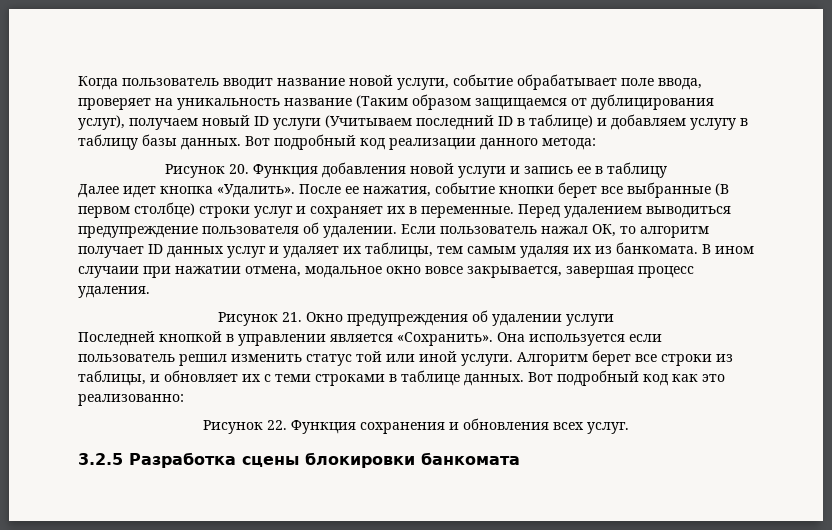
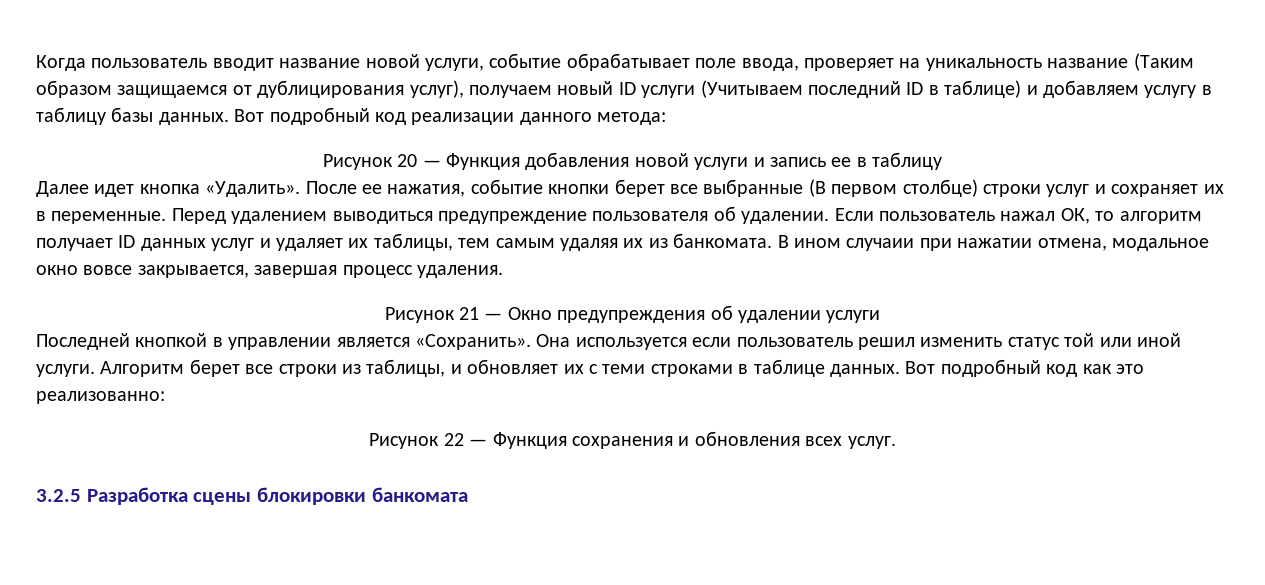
- Рисунок 20. Функция добавления новой услуги и запись ее в таблицу
+ Рисунок 20 — Функция добавления новой услуги и запись ее в таблицу
- Рисунок 21. Окно предупреждения об удалении услуги
+ Рисунок 21 — Окно предупреждения об удалении услуги
- Рисунок 22. Функция сохранения и обновления всех услуг.
+ Рисунок 22 — Функция сохранения и обновления всех услуг.

